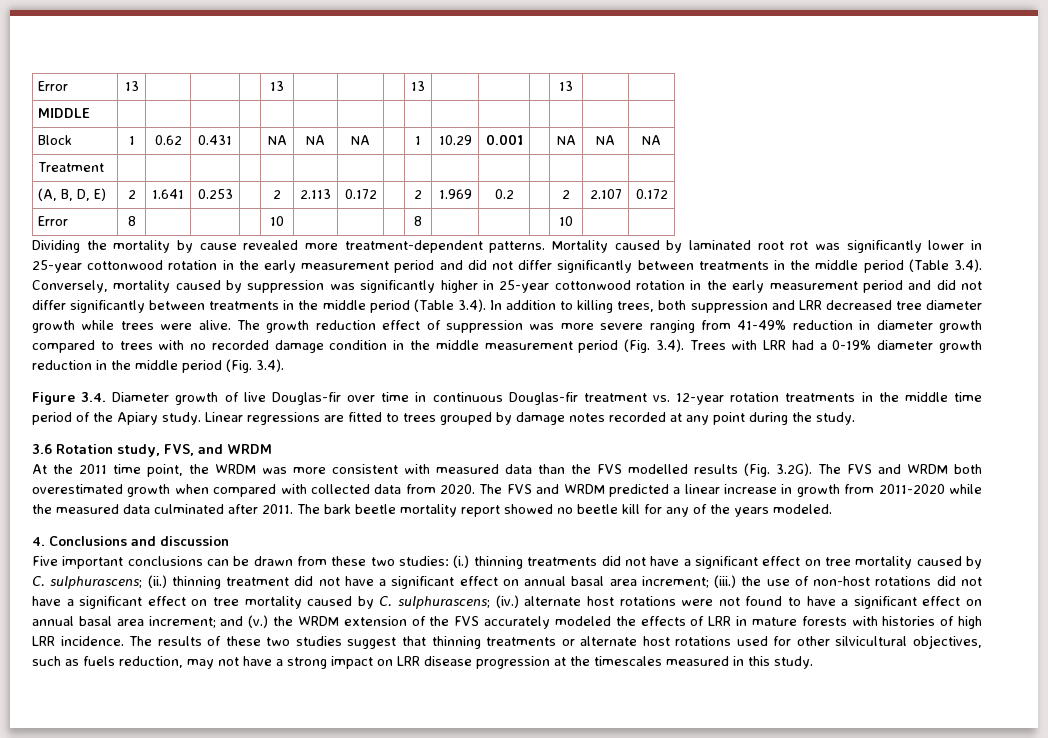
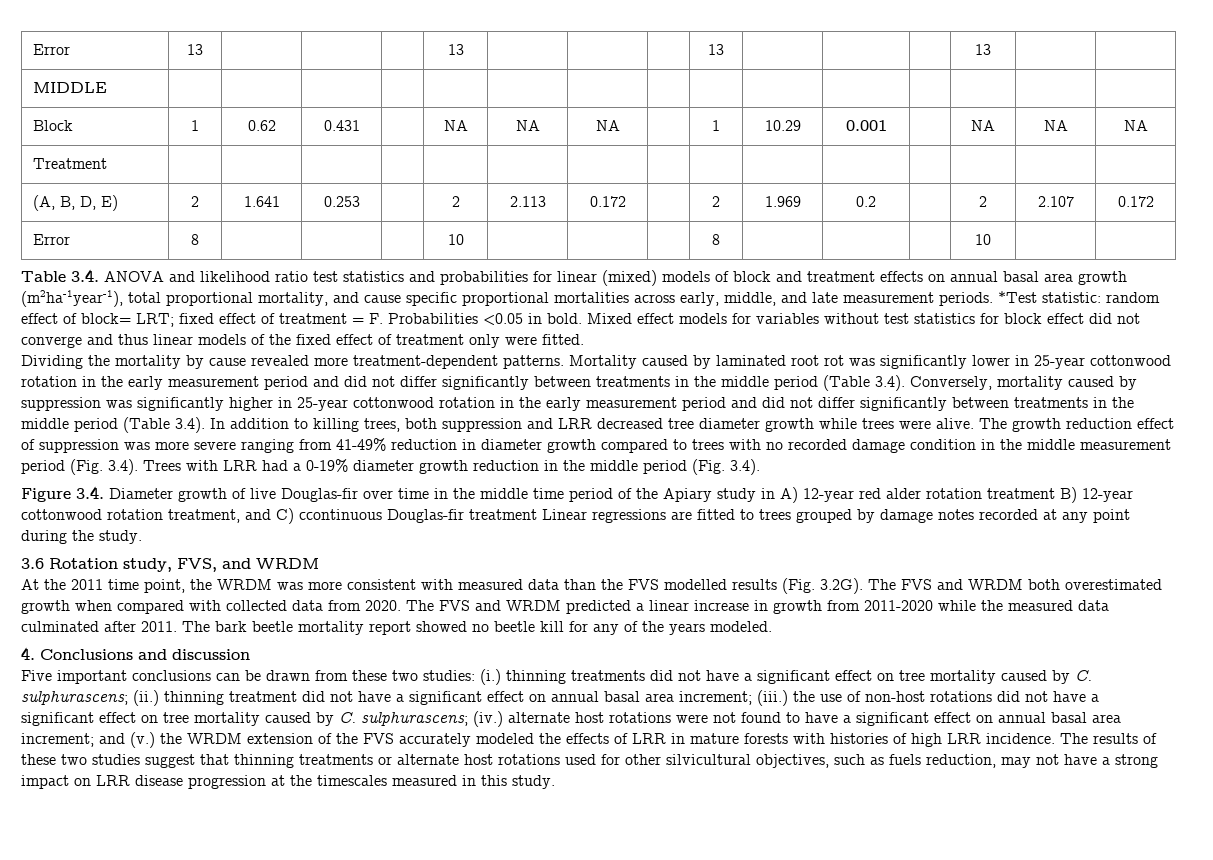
+ Table 3.4. ANOVA and likelihood ratio test statistics and probabilities for linear (mixed) models of block and treatment effects on annual basal area growth (m2ha-1year-1), total proportional mortality, and cause specific proportional mortalities across early, middle, and late measurement periods. *Test statistic: random effect of block= LRT; fixed effect of treatment = F. Probabilities <0.05 in bold. Mixed effect models for variables without test statistics for block effect did not converge and thus linear models of the fixed effect of treatment only were fitted.
- Figure 3.4. Diameter growth of live Douglas-fir over time in continuous Douglas-fir treatment vs. 12-year rotation treatments in the middle time period of the Apiary study. Linear regressions are fitted to trees grouped by damage notes recorded at any point during the study.
+ Figure 3.4. Diameter growth of live Douglas-fir over time in the middle time period of the Apiary study in A) 12-year red alder rotation treatment B) 12-year cottonwood rotation treatment, and C) ccontinuous Douglas-fir treatment Linear regressions are fitted to trees grouped by damage notes recorded at any point during the study.

